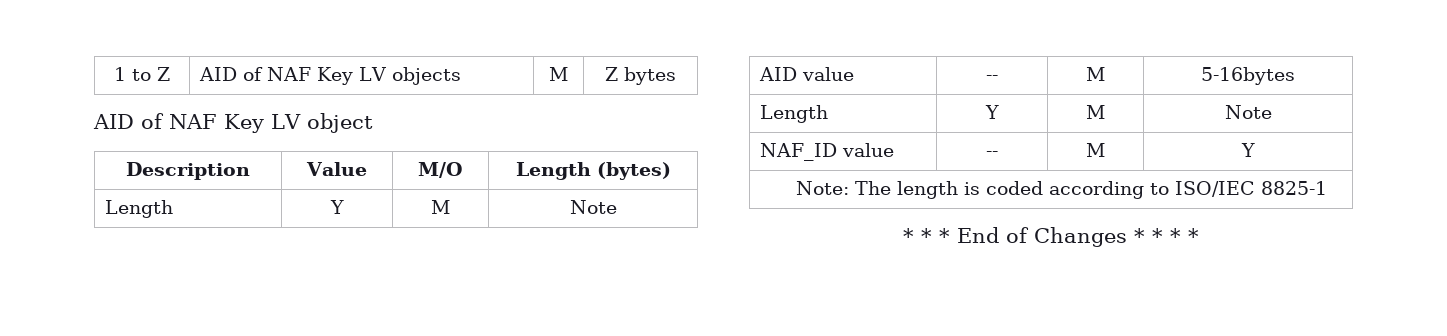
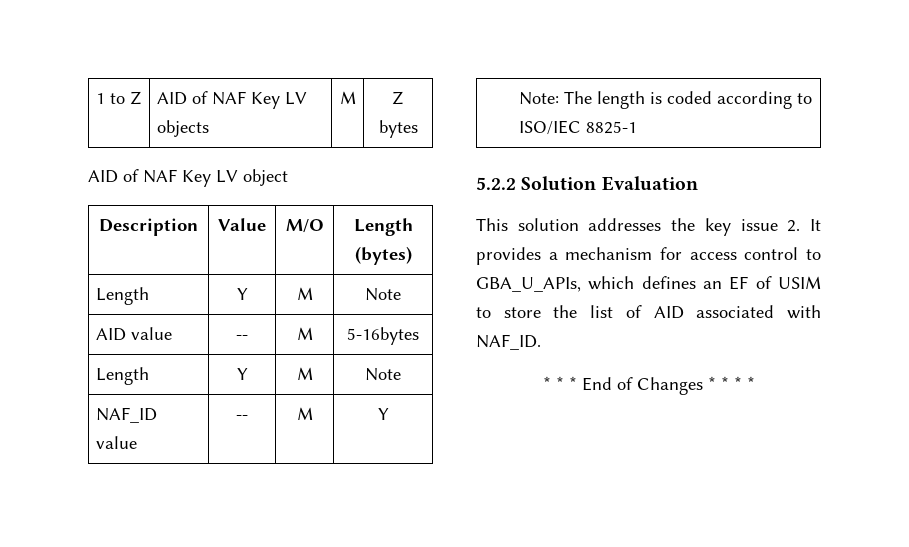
+ 5.2.2 Solution Evaluation
+ This solution addresses the key issue 2. It provides a mechanism for access control to GBA_U_APIs, which defines an EF of USIM to store the list of AID associated with NAF_ID.

